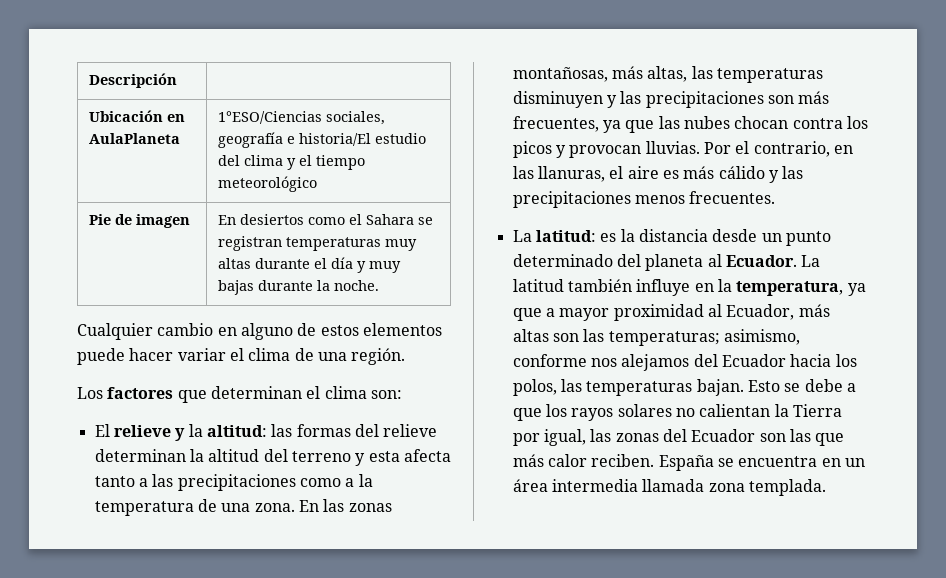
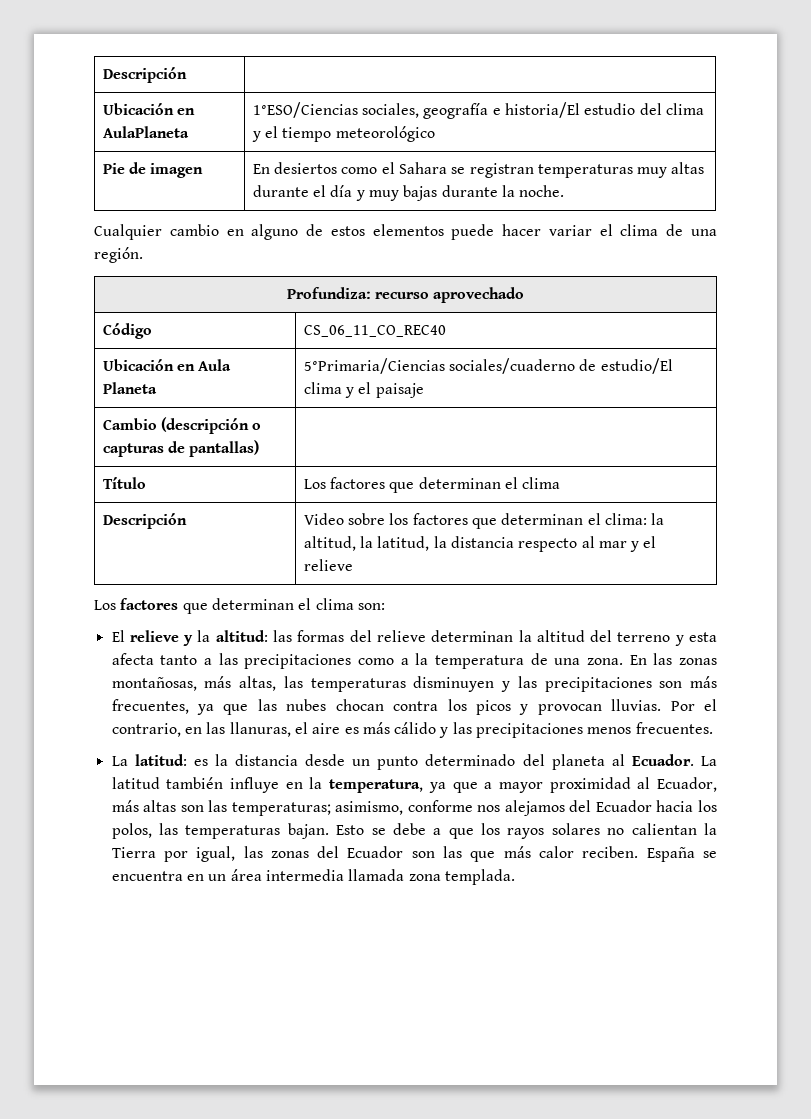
+ Profundiza: recurso aprovechado
+ Código | CS_06_11_CO_REC40
+ Ubicación en Aula Planeta | 5°Primaria/Ciencias sociales/cuaderno de estudio/El clima y el paisaje
+ Cambio (descripción o capturas de pantallas) |
+ Título | Los factores que determinan el clima
+ Descripción | Video sobre los factores que determinan el clima: la altitud, la latitud, la distancia respecto al mar y el relieve

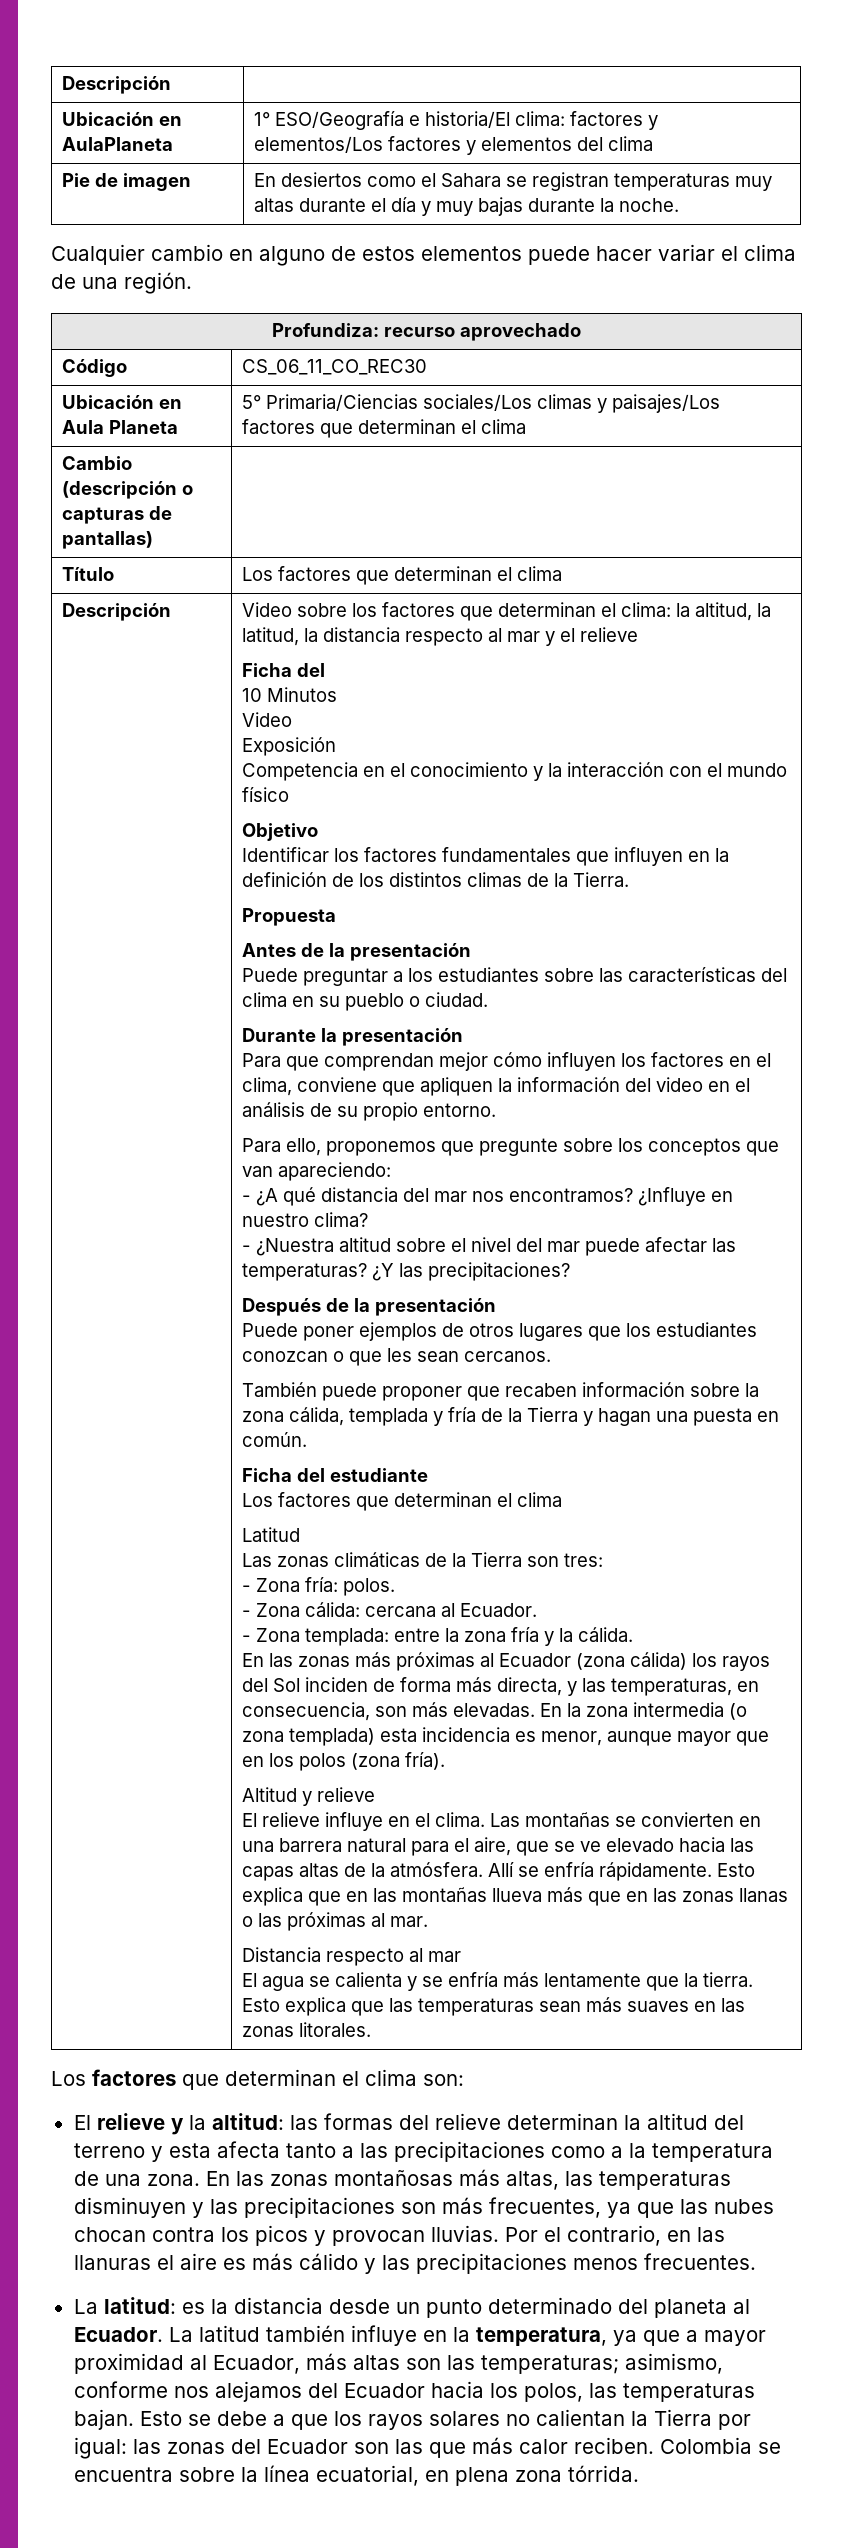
- Ubicación en AulaPlaneta | 1°ESO/Ciencias sociales, geografía e historia/El estudio del clima y el tiempo meteorológico
+ Ubicación en AulaPlaneta | 1° ESO/Geografía e historia/El clima: factores y elementos/Los factores y elementos del clima
- Código | CS_06_11_CO_REC40
+ Código | CS_06_11_CO_REC30
- Ubicación en Aula Planeta | 5°Primaria/Ciencias sociales/cuaderno de estudio/El clima y el paisaje
+ Ubicación en Aula Planeta | 5° Primaria/Ciencias sociales/Los climas y paisajes/Los factores que determinan el clima
  Video sobre los factores que determinan el clima: la altitud, la latitud, la distancia respecto al mar y el relieve
+ Ficha del
+ 10 Minutos
+ Video
+ Exposición
+ Competencia en el conocimiento y la interacción con el mundo físico
+ Objetivo
+ Identificar los factores fundamentales que influyen en la definición de los distintos climas de la Tierra.
+ Propuesta
+ Antes de la presentación
+ Puede preguntar a los estudiantes sobre las características del clima en su pueblo o ciudad.
+ Durante la presentación
+ Para que comprendan mejor cómo influyen los factores en el clima, conviene que apliquen la información del video en el análisis de su propio entorno.
+ Para ello, proponemos que pregunte sobre los conceptos que van apareciendo:
+ - ¿A qué distancia del mar nos encontramos? ¿Influye en nuestro clima?
+ - ¿Nuestra altitud sobre el nivel del mar puede afectar las temperaturas? ¿Y las precipitaciones?
+ Después de la presentación
+ Puede poner ejemplos de otros lugares que los estudiantes conozcan o que les sean cercanos.
+ También puede proponer que recaben información sobre la zona cálida, templada y fría de la Tierra y hagan una puesta en común.
+ Ficha del estudiante
+ Los factores que determinan el clima
+ Latitud
+ Las zonas climáticas de la Tierra son tres:
+ - Zona fría: polos.
+ - Zona cálida: cercana al Ecuador.
+ - Zona templada: entre la zona fría y la cálida.
+ En las zonas más próximas al Ecuador (zona cálida) los rayos del Sol inciden de forma más directa, y las temperaturas, en consecuencia, son más elevadas. En la zona intermedia (o zona templada) esta incidencia es menor, aunque mayor que en los polos (zona fría).
+ Altitud y relieve
+ El relieve influye en el clima. Las montañas se convierten en una barrera natural para el aire, que se ve elevado hacia las capas altas de la atmósfera. Allí se enfría rápidamente. Esto explica que en las montañas llueva más que en las zonas llanas o las próximas al mar.
+ Distancia respecto al mar
+ El agua se calienta y se enfría más lentamente que la tierra. Esto explica que las temperaturas sean más suaves en las zonas litorales.
- En las zonas montañosas, más altas, las temperaturas disminuyen y las precipitaciones son más frecuentes, ya que las nubes chocan contra los picos y provocan lluvias.
+ En las zonas montañosas más altas, las temperaturas disminuyen y las precipitaciones son más frecuentes, ya que las nubes chocan contra los picos y provocan lluvias.
- Por el contrario, en las llanuras, el aire es más cálido y las precipitaciones menos frecuentes.
+ Por el contrario, en las llanuras el aire es más cálido y las precipitaciones menos frecuentes.
- Esto se debe a que los rayos solares no calientan la Tierra por igual, las zonas del Ecuador son las que más calor reciben.
+ Esto se debe a que los rayos solares no calientan la Tierra por igual: las zonas del Ecuador son las que más calor reciben.
- España se encuentra en un área intermedia llamada zona templada.
+ Colombia se encuentra sobre la línea ecuatorial, en plena zona tórrida.

